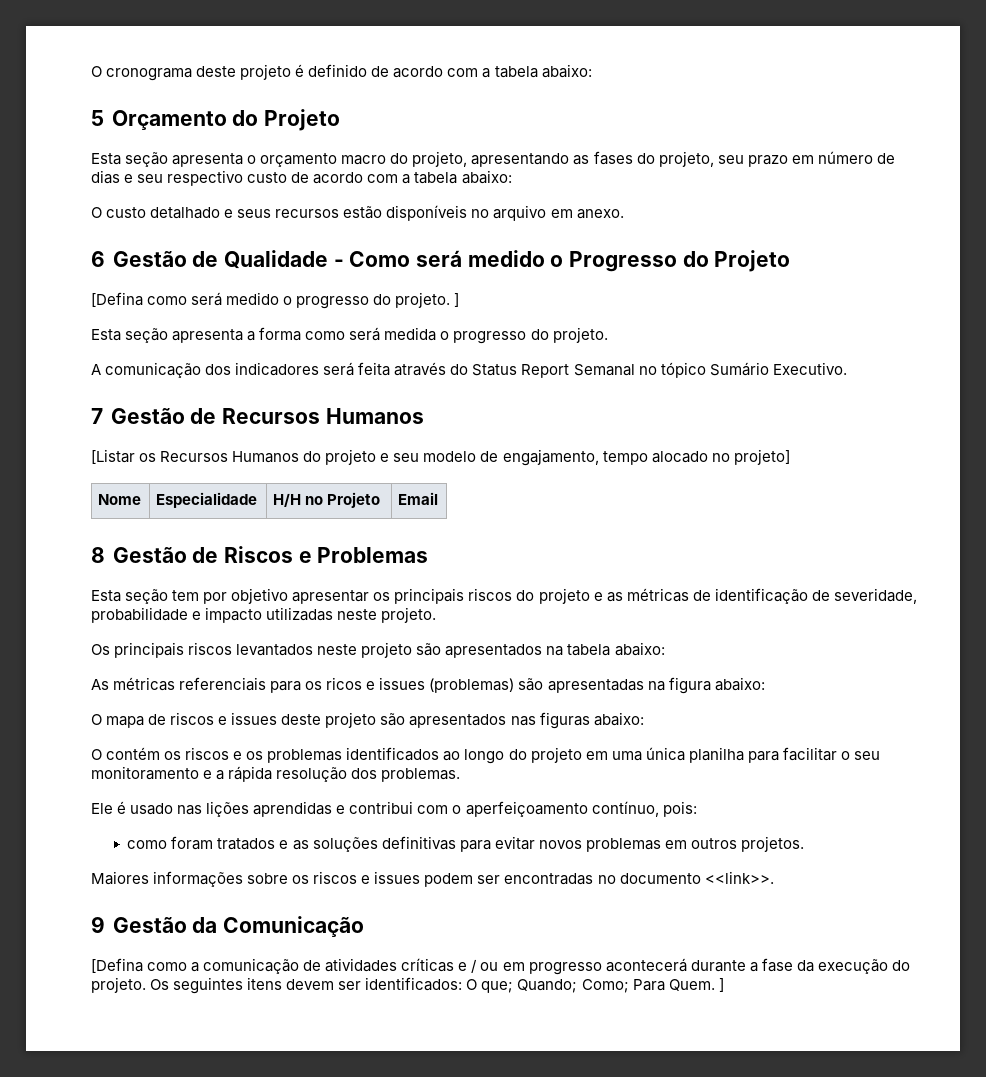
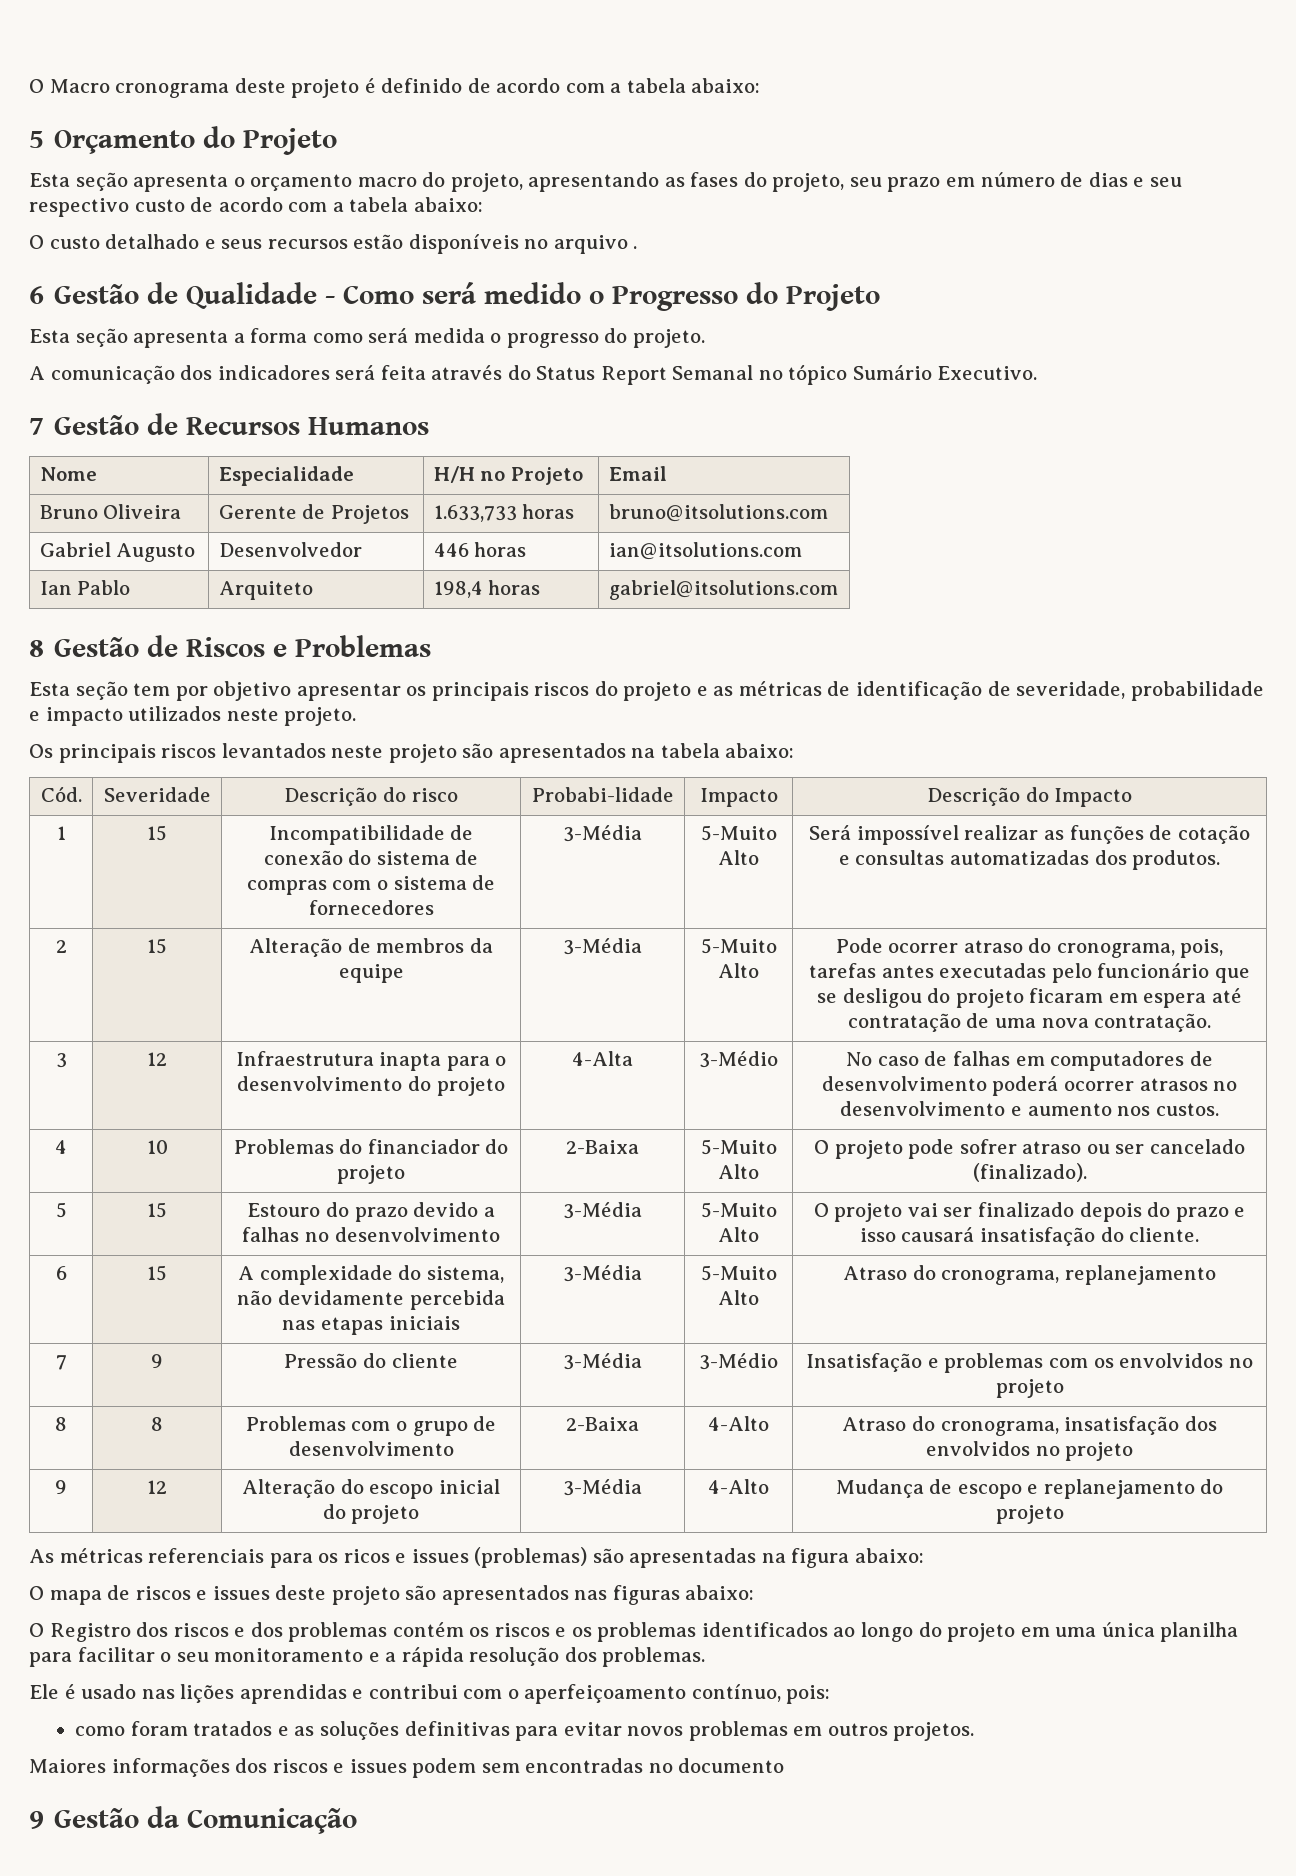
- O cronograma deste projeto é definido de acordo com a tabela abaixo:
+ O Macro cronograma deste projeto é definido de acordo com a tabela abaixo:
- O custo detalhado e seus recursos estão disponíveis no arquivo em anexo.
+ O custo detalhado e seus recursos estão disponíveis no arquivo .
- [Defina como será medido o progresso do projeto. ]
- [Listar os Recursos Humanos do projeto e seu modelo de engajamento, tempo alocado no projeto]
+ Bruno Oliveira | Gerente de Projetos | 1.633,733 horas | bruno@itsolutions.com
+ Gabriel Augusto | Desenvolvedor | 446 horas | ian@itsolutions.com
+ Ian Pablo | Arquiteto | 198,4 horas | gabriel@itsolutions.com
- Esta seção tem por objetivo apresentar os principais riscos do projeto e as métricas de identificação de severidade, probabilidade e impacto utilizadas neste projeto.
+ Esta seção tem por objetivo apresentar os principais riscos do projeto e as métricas de identificação de severidade, probabilidade e impacto utilizados neste projeto.
+ Cód. | Severidade | Descrição do risco | Probabi-lidade | Impacto | Descrição do Impacto
+ 1 | 15 | Incompatibilidade de conexão do sistema de compras com o sistema de fornecedores | 3-Média | 5-Muito Alto | Será impossível realizar as funções de cotação e consultas automatizadas dos produtos.
+ 2 | 15 | Alteração de membros da equipe | 3-Média | 5-Muito Alto | Pode ocorrer atraso do cronograma, pois, tarefas antes executadas pelo funcionário que se desligou do projeto ficaram em espera até contratação de uma nova contratação.
+ 3 | 12 | Infraestrutura inapta para o desenvolvimento do projeto | 4-Alta | 3-Médio | No caso de falhas em computadores de desenvolvimento poderá ocorrer atrasos no desenvolvimento e aumento nos custos.
+ 4 | 10 | Problemas do financiador do projeto | 2-Baixa | 5-Muito Alto | O projeto pode sofrer atraso ou ser cancelado (finalizado).
+ 5 | 15 | Estouro do prazo devido a falhas no desenvolvimento | 3-Média | 5-Muito Alto | O projeto vai ser finalizado depois do prazo e isso causará insatisfação do cliente.
+ 6 | 15 | A complexidade do sistema, não devidamente percebida nas etapas iniciais | 3-Média | 5-Muito Alto | Atraso do cronograma, replanejamento
+ 7 | 9 | Pressão do cliente | 3-Média | 3-Médio | Insatisfação e problemas com os envolvidos no projeto
+ 8 | 8 | Problemas com o grupo de desenvolvimento | 2-Baixa | 4-Alto | Atraso do cronograma, insatisfação dos envolvidos no projeto
+ 9 | 12 | Alteração do escopo inicial do projeto | 3-Média | 4-Alto | Mudança de escopo e replanejamento do projeto
- O contém os riscos e os problemas identificados ao longo do projeto em uma única planilha para facilitar o seu monitoramento e a rápida resolução dos problemas.
+ O Registro dos riscos e dos problemas contém os riscos e os problemas identificados ao longo do projeto em uma única planilha para facilitar o seu monitoramento e a rápida resolução dos problemas.
- Maiores informações sobre os riscos e issues podem ser encontradas no documento <<link>>.
+ Maiores informações dos riscos e issues podem sem encontradas no documento
- [Defina como a comunicação de atividades críticas e / ou em progresso acontecerá durante a fase da execução do projeto. Os seguintes itens devem ser identificados: O que; Quando; Como; Para Quem. ]

